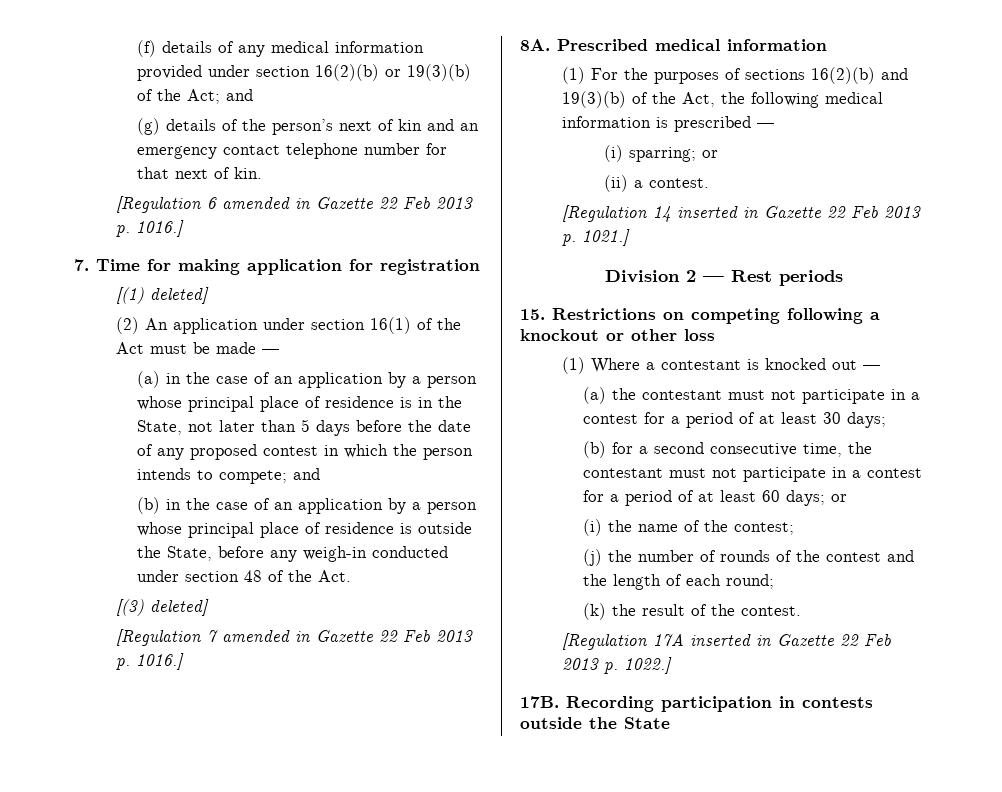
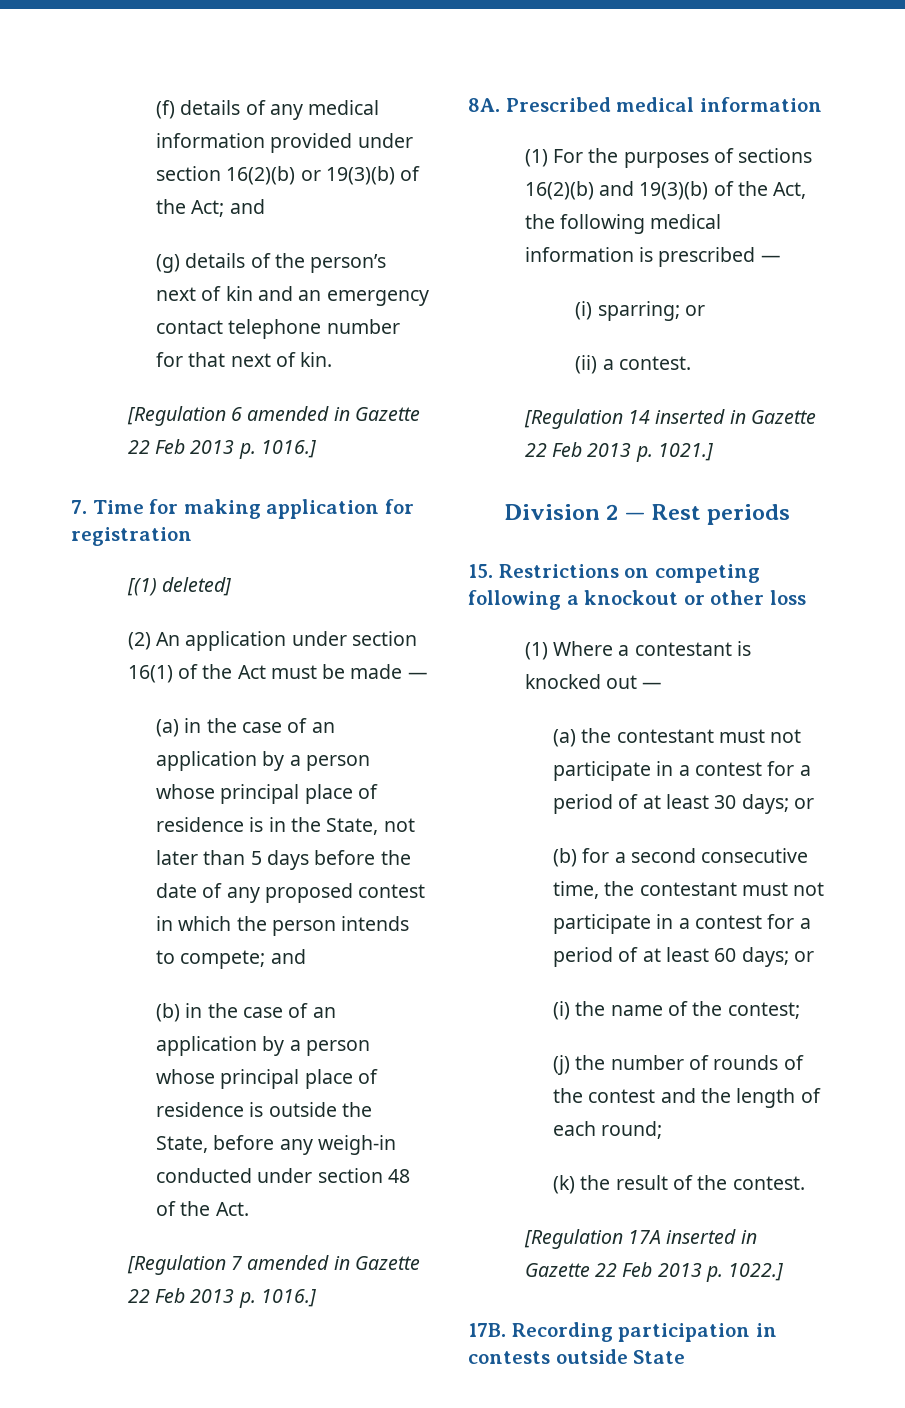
- [(3) deleted]
- (a) the contestant must not participate in a contest for a period of at least 30 days;
+ (a) the contestant must not participate in a contest for a period of at least 30 days; or
- Recording participation in contests outside the State
+ Recording participation in contests outside State

